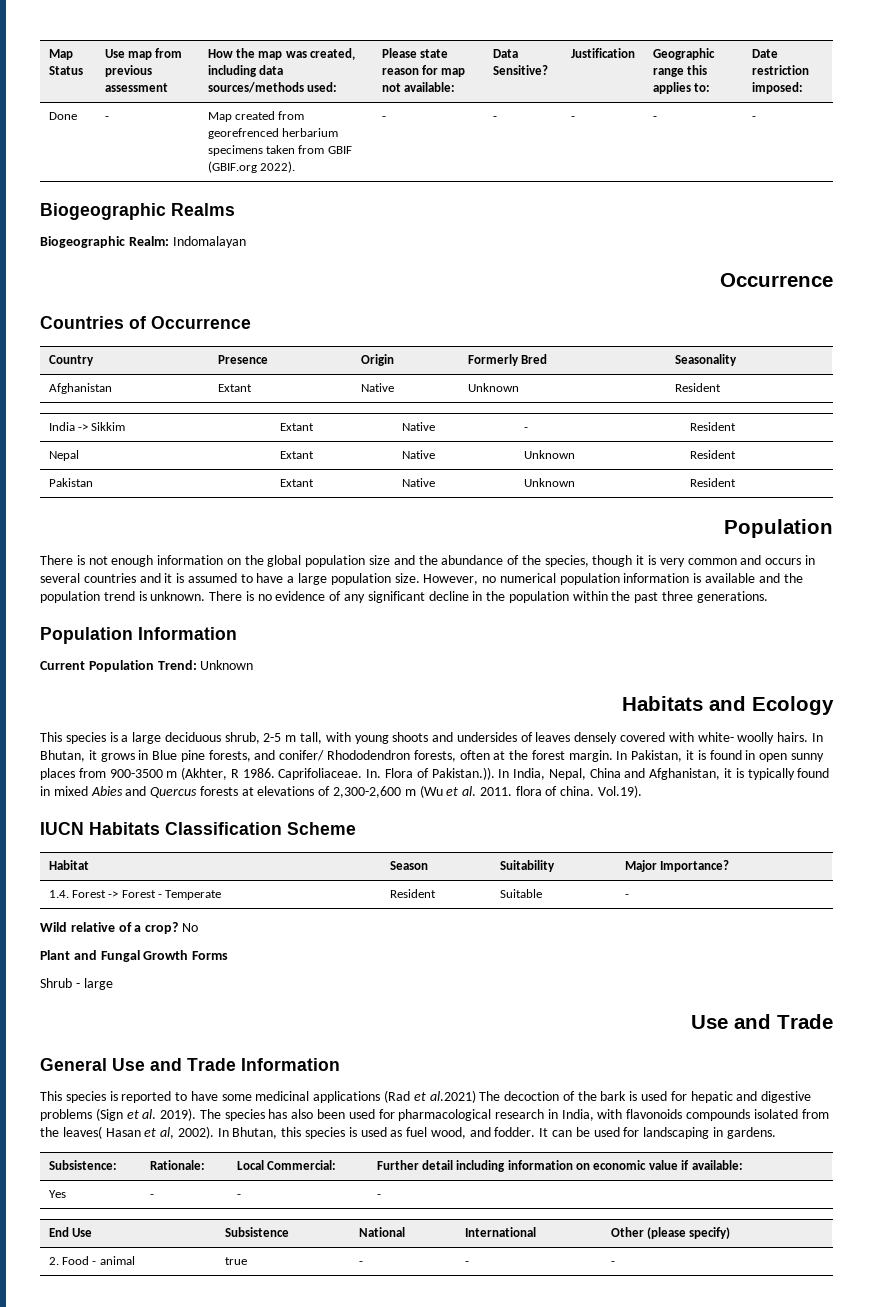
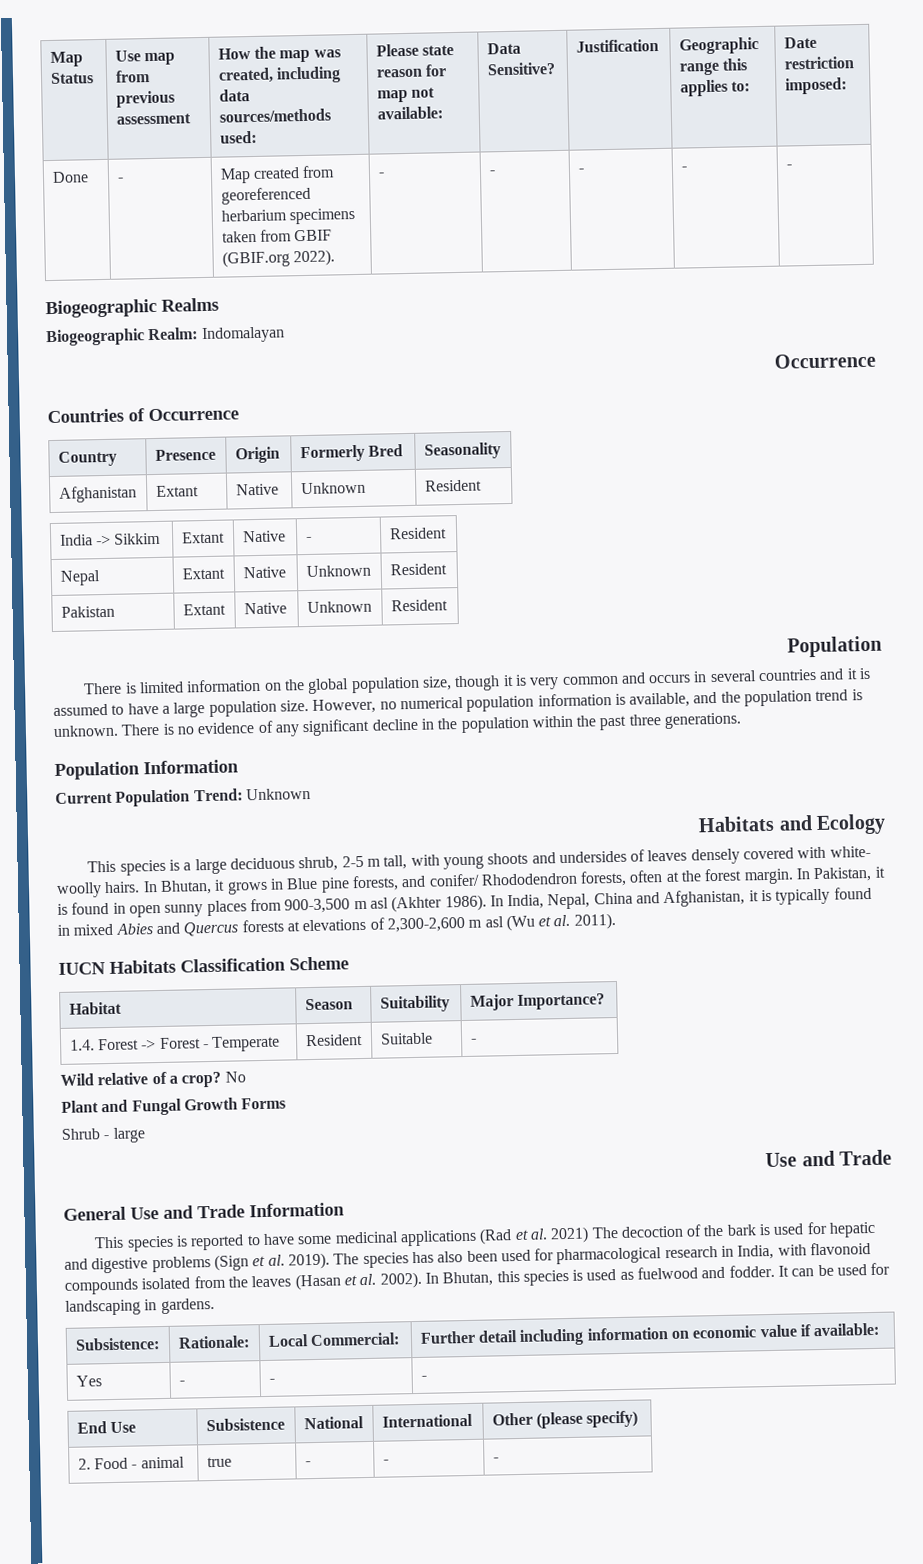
- Done | - | Map created from georefrenced herbarium specimens taken from GBIF (GBIF.org 2022). | - | - | - | - | -
+ Done | - | Map created from georeferenced herbarium specimens taken from GBIF (GBIF.org 2022). | - | - | - | - | -
- There is not enough information on the global population size and the abundance of the species, though it is very common and occurs in several countries and it is assumed to have a large population size.
+ There is limited information on the global population size, though it is very common and occurs in several countries and it is assumed to have a large population size.
- However, no numerical population information is available and the population trend is unknown.
+ However, no numerical population information is available, and the population trend is unknown.
- In Pakistan, it is found in open sunny places from 900-3500 m (Akhter, R 1986. Caprifoliaceae. In. Flora of Pakistan.)). In India, Nepal, China and Afghanistan, it is typically found in mixed Abies and Quercus forests at elevations of 2,300-2,600 m (Wu et al. 2011. flora of china. Vol.19).
+ In Pakistan, it is found in open sunny places from 900-3,500 m asl (Akhter 1986). In India, Nepal, China and Afghanistan, it is typically found in mixed Abies and Quercus forests at elevations of 2,300-2,600 m asl (Wu et al. 2011).
- This species is reported to have some medicinal applications (Rad et al.2021) The decoction of the bark is used for hepatic and digestive problems (Sign et al. 2019).
+ This species is reported to have some medicinal applications (Rad et al. 2021) The decoction of the bark is used for hepatic and digestive problems (Sign et al. 2019).
- The species has also been used for pharmacological research in India, with flavonoids compounds isolated from the leaves( Hasan et al, 2002).
+ The species has also been used for pharmacological research in India, with flavonoid compounds isolated from the leaves (Hasan et al. 2002).
- In Bhutan, this species is used as fuel wood, and fodder.
+ In Bhutan, this species is used as fuelwood and fodder.

